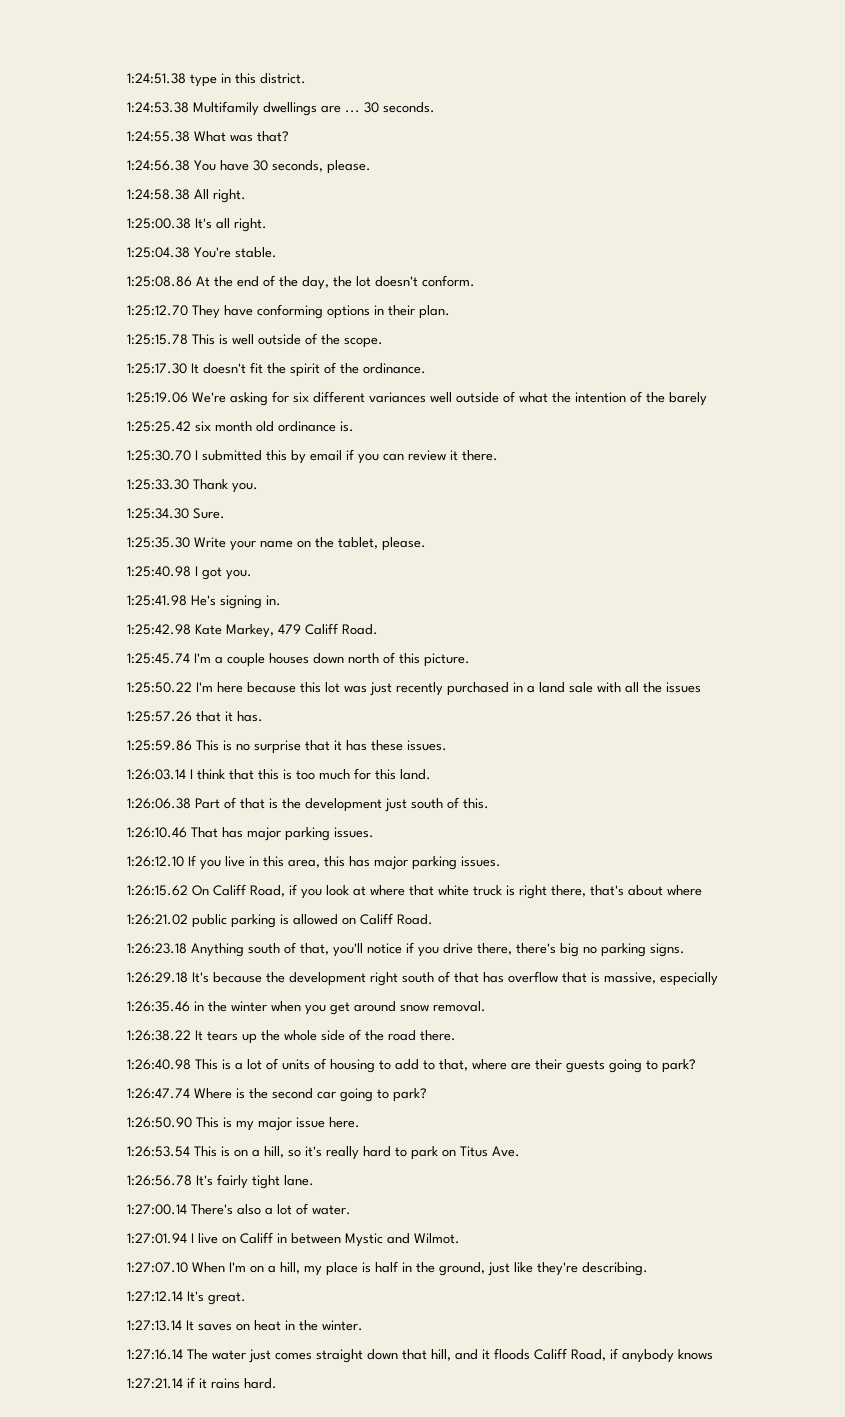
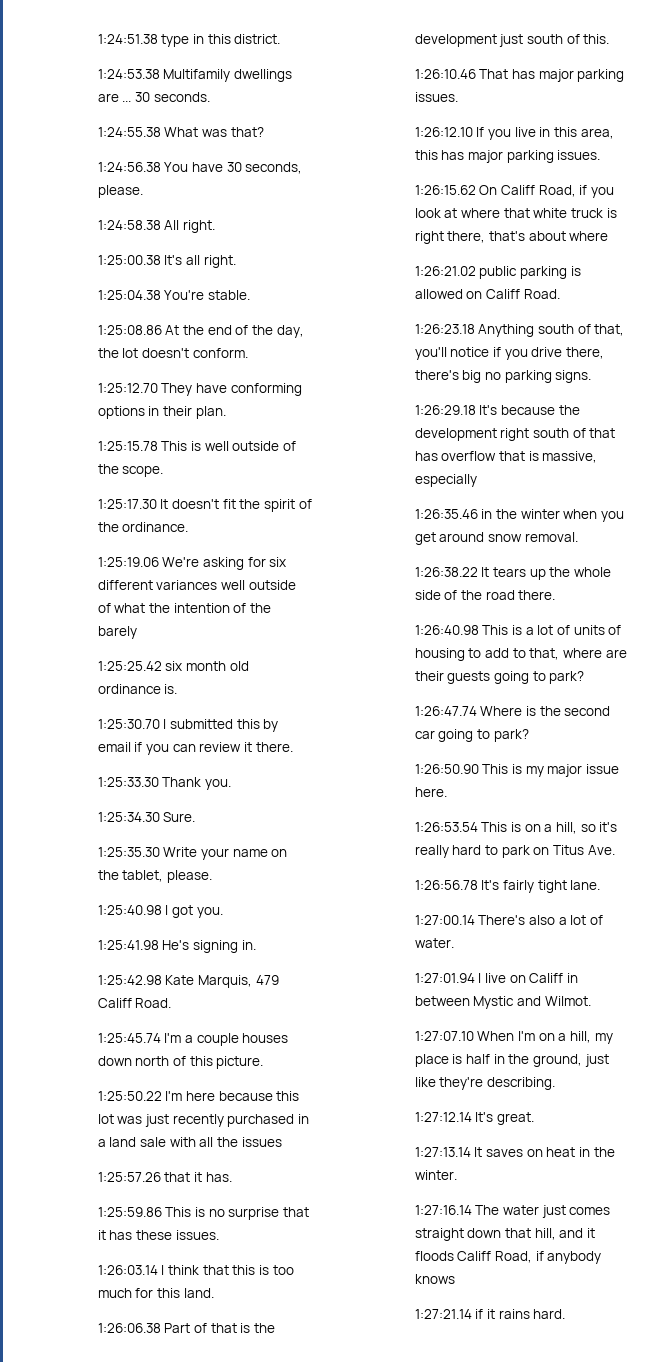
- 1:25:42.98 Kate Markey, 479 Califf Road.
+ 1:25:42.98 Kate Marquis, 479 Califf Road.

